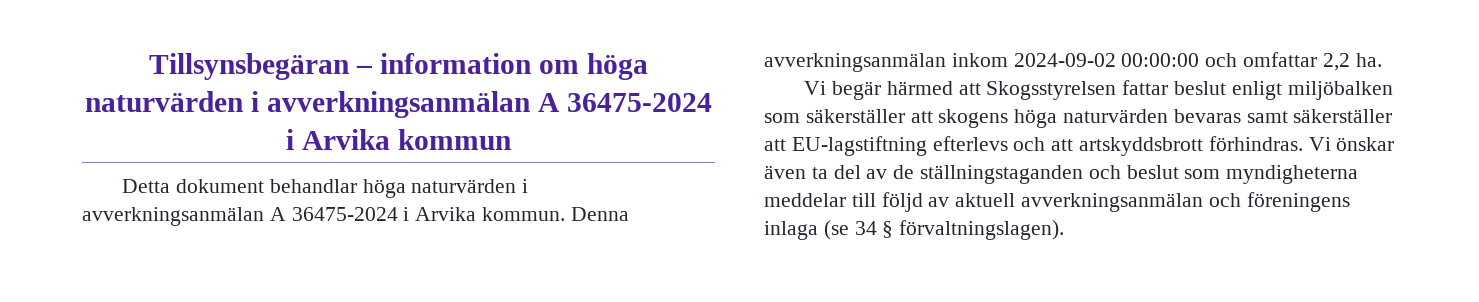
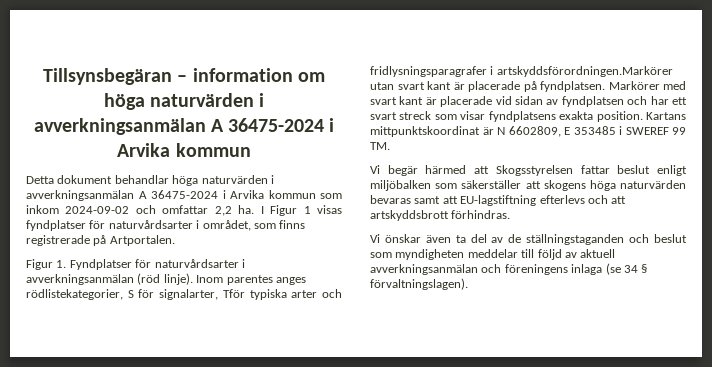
- Detta dokument behandlar höga naturvärden i avverkningsanmälan A 36475-2024 i Arvika kommun. Denna avverkningsanmälan inkom 2024-09-02 00:00:00 och omfattar 2,2 ha.
+ Detta dokument behandlar höga naturvärden i avverkningsanmälan A 36475-2024 i Arvika kommun som inkom 2024-09-02 och omfattar 2,2 ha. I Figur 1 visas fyndplatser för naturvårdsarter i området, som finns registrerade på Artportalen.
+ Figur 1. Fyndplatser för naturvårdsarter i avverkningsanmälan (röd linje). Inom parentes anges rödlistekategorier, S för signalarter, Tför typiska arter och fridlysningsparagrafer i artskyddsförordningen.Markörer utan svart kant är placerade på fyndplatsen. Markörer med svart kant är placerade vid sidan av fyndplatsen och har ett svart streck som visar fyndplatsens exakta position. Kartans mittpunktskoordinat är N 6602809, E 353485 i SWEREF 99 TM.
- Vi begär härmed att Skogsstyrelsen fattar beslut enligt miljöbalken som säkerställer att skogens höga naturvärden bevaras samt säkerställer att EU-lagstiftning efterlevs och att artskyddsbrott förhindras. Vi önskar även ta del av de ställningstaganden och beslut som myndigheterna meddelar till följd av aktuell avverkningsanmälan och föreningens inlaga (se 34 § förvaltningslagen).
+ Vi begär härmed att Skogsstyrelsen fattar beslut enligt miljöbalken som säkerställer att skogens höga naturvärden bevaras samt att EU-lagstiftning efterlevs och att artskyddsbrott förhindras.
+ Vi önskar även ta del av de ställningstaganden och beslut som myndigheten meddelar till följd av aktuell avverkningsanmälan och föreningens inlaga (se 34 § förvaltningslagen).

